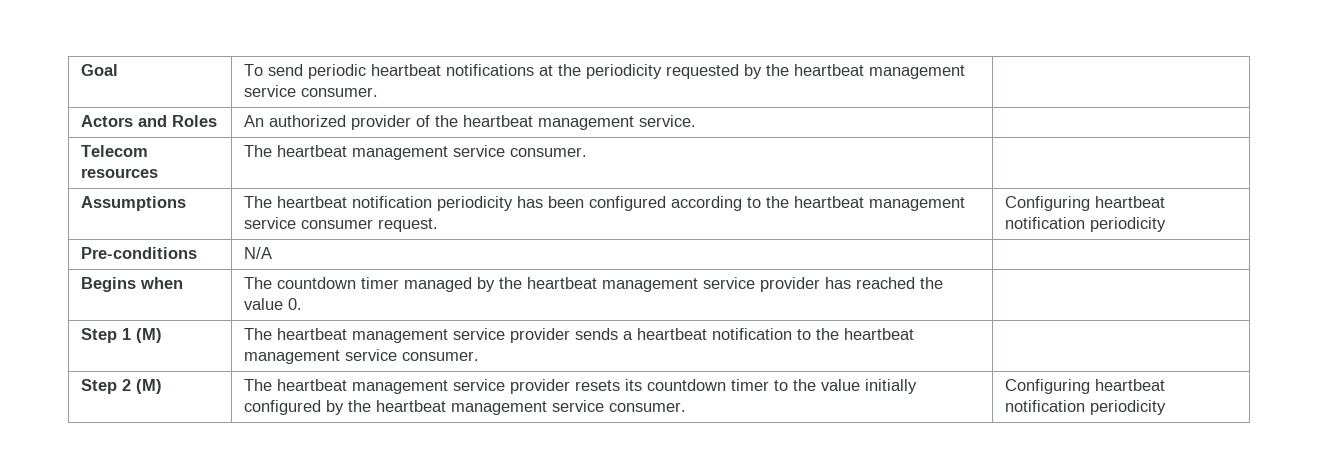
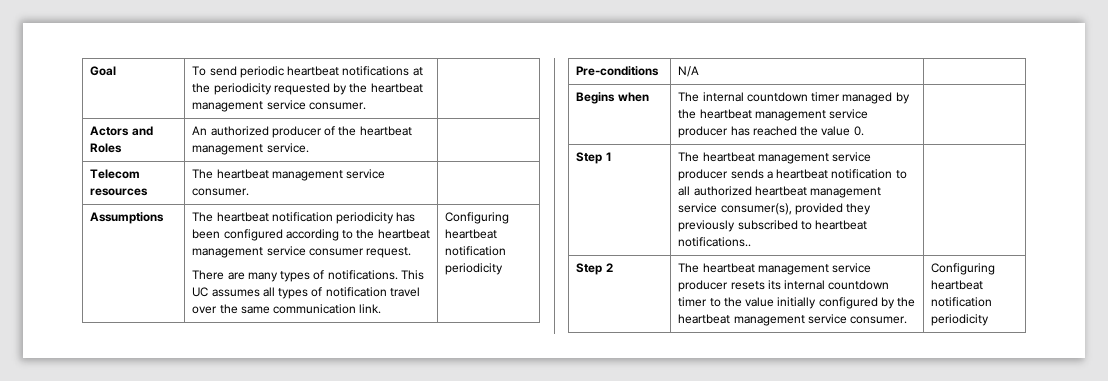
- Actors and Roles | An authorized provider of the heartbeat management service. |
+ Actors and Roles | An authorized producer of the heartbeat management service. |
- Assumptions | The heartbeat notification periodicity has been configured according to the heartbeat management service consumer request. | Configuring heartbeat notification periodicity
+ Assumptions | The heartbeat notification periodicity has been configured according to the heartbeat management service consumer request.
+ There are many types of notifications. This UC assumes all types of notification travel over the same communication link. | Configuring heartbeat notification periodicity
- Begins when | The countdown timer managed by the heartbeat management service provider has reached the value 0. |
+ Begins when | The internal countdown timer managed by the heartbeat management service producer has reached the value 0. |
- Step 1 (M) | The heartbeat management service provider sends a heartbeat notification to the heartbeat management service consumer. |
+ Step 1 | The heartbeat management service producer sends a heartbeat notification to all authorized heartbeat management service consumer(s), provided they previously subscribed to heartbeat notifications.. |
- Step 2 (M) | The heartbeat management service provider resets its countdown timer to the value initially configured by the heartbeat management service consumer. | Configuring heartbeat notification periodicity
+ Step 2 | The heartbeat management service producer resets its internal countdown timer to the value initially configured by the heartbeat management service consumer. | Configuring heartbeat notification periodicity

